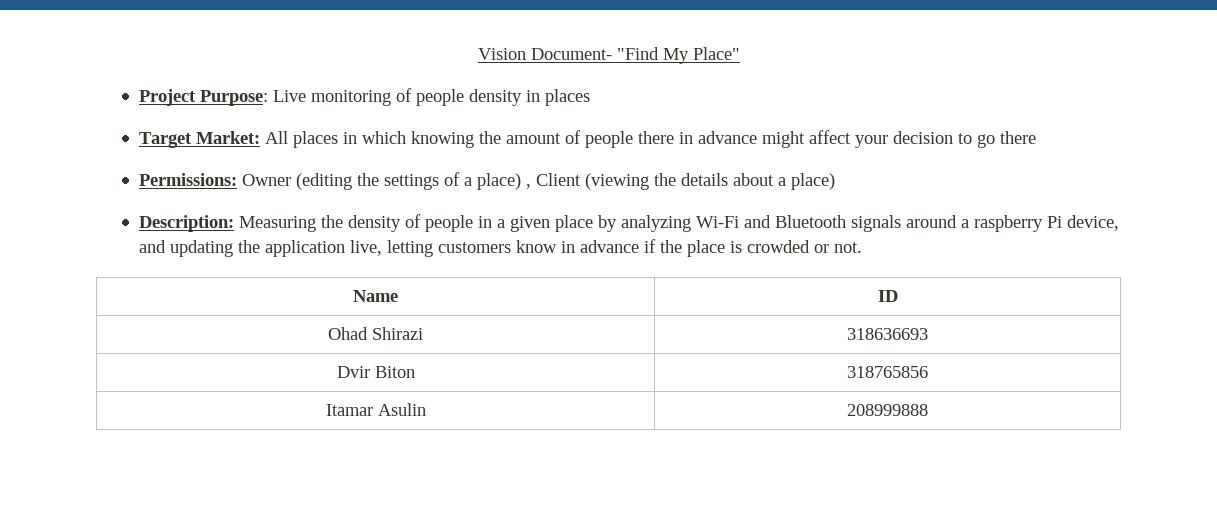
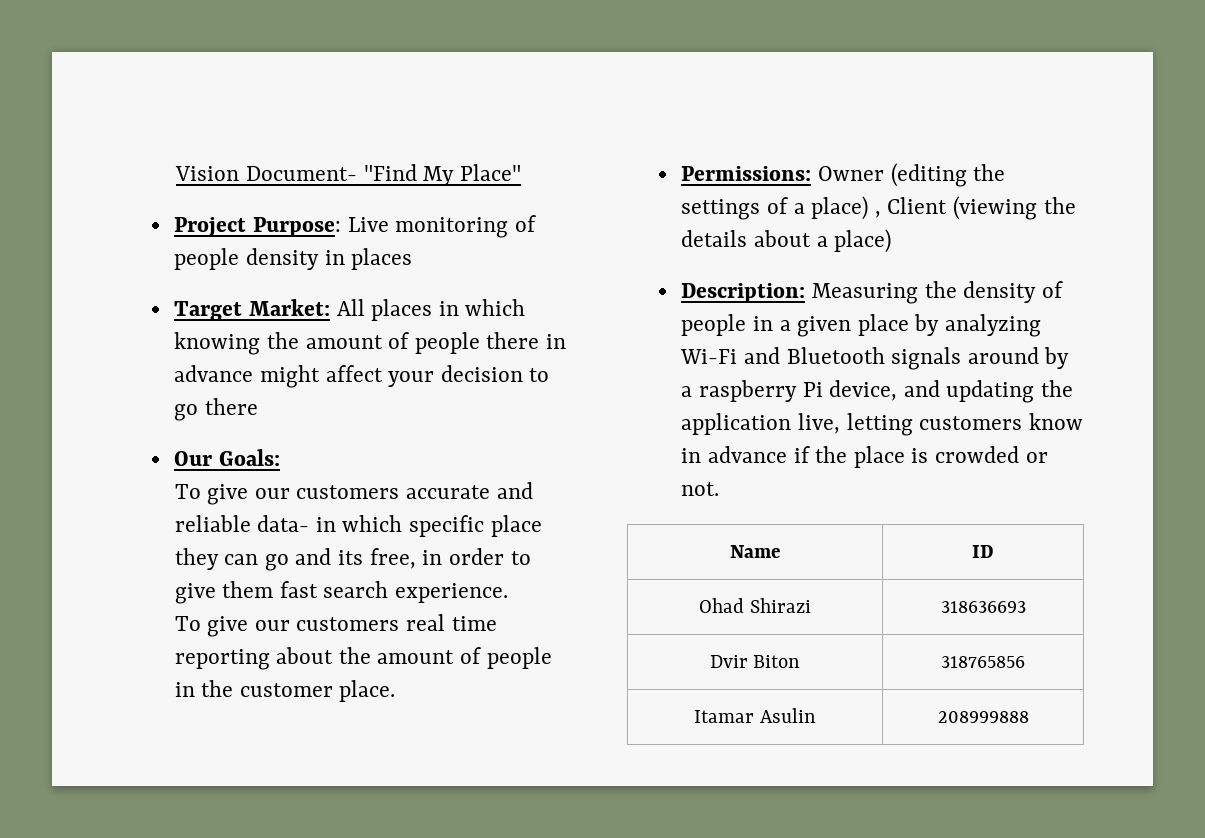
+ Our Goals:
+ To give our customers accurate and reliable data- in which specific place they can go and its free, in order to give them fast search experience.
+ To give our customers real time reporting about the amount of people in the customer place.
- Description: Measuring the density of people in a given place by analyzing Wi-Fi and Bluetooth signals around a raspberry Pi device, and updating the application live, letting customers know in advance if the place is crowded or not.
+ Description: Measuring the density of people in a given place by analyzing Wi-Fi and Bluetooth signals around by a raspberry Pi device, and updating the application live, letting customers know in advance if the place is crowded or not.

